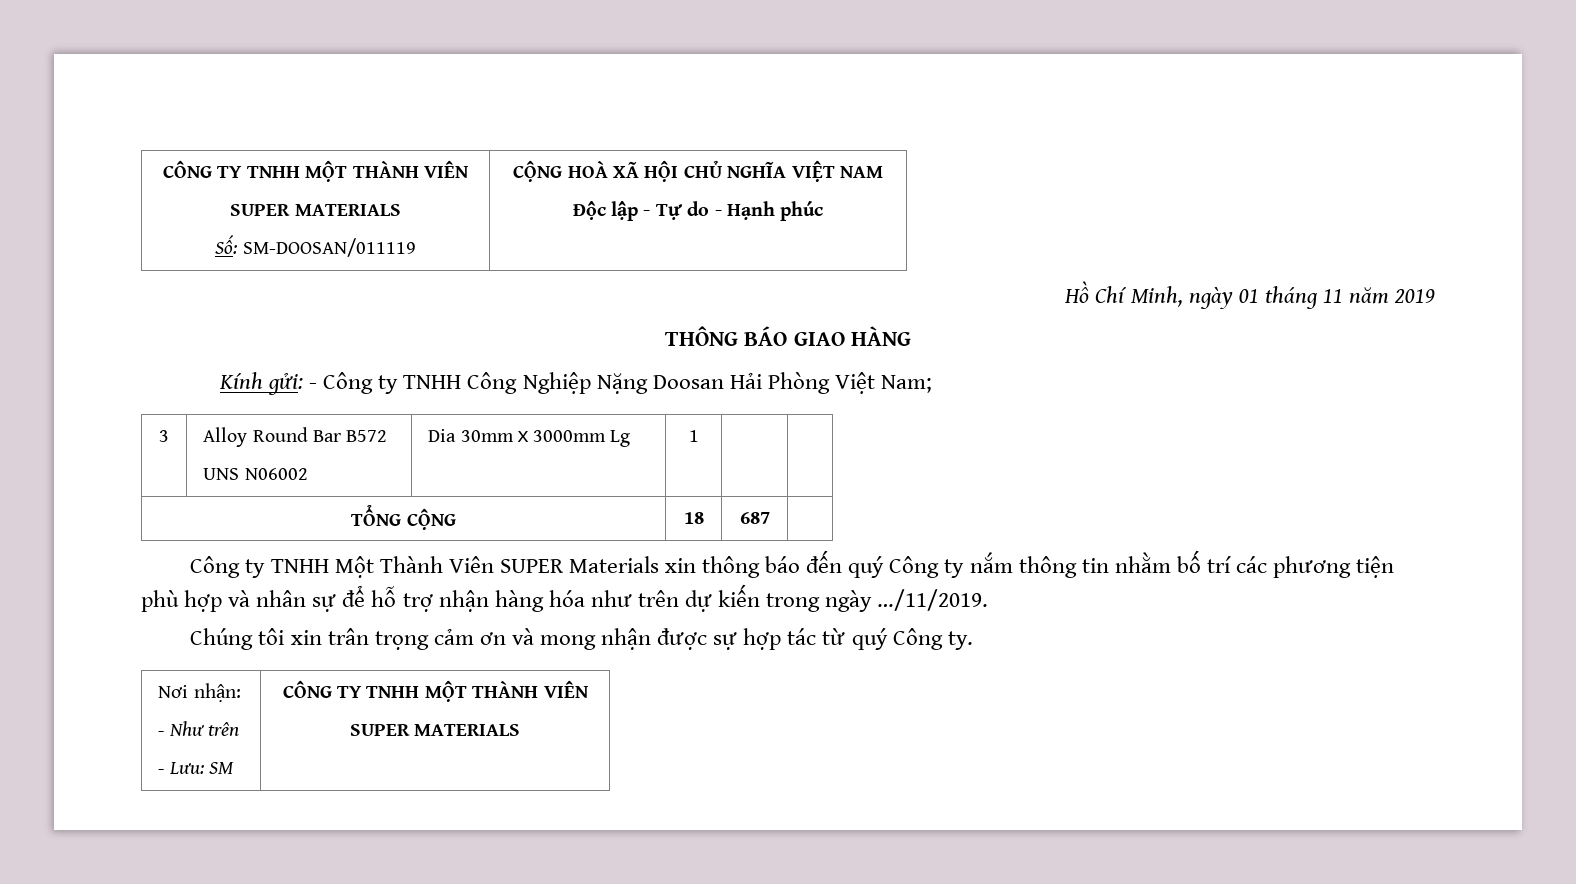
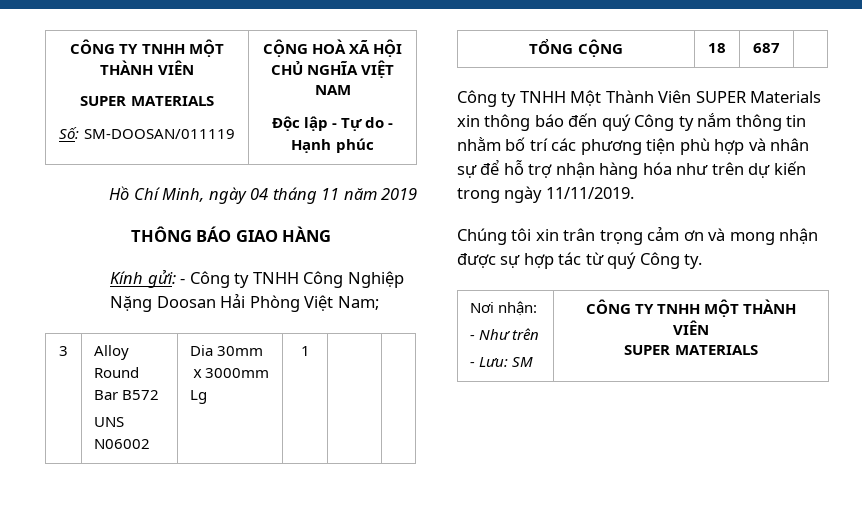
- Hồ Chí Minh, ngày 01 tháng 11 năm 2019
+ Hồ Chí Minh, ngày 04 tháng 11 năm 2019
- Công ty TNHH Một Thành Viên SUPER Materials xin thông báo đến quý Công ty nắm thông tin nhằm bố trí các phương tiện phù hợp và nhân sự để hỗ trợ nhận hàng hóa như trên dự kiến trong ngày …/11/2019.
+ Công ty TNHH Một Thành Viên SUPER Materials xin thông báo đến quý Công ty nắm thông tin nhằm bố trí các phương tiện phù hợp và nhân sự để hỗ trợ nhận hàng hóa như trên dự kiến trong ngày 11/11/2019.

